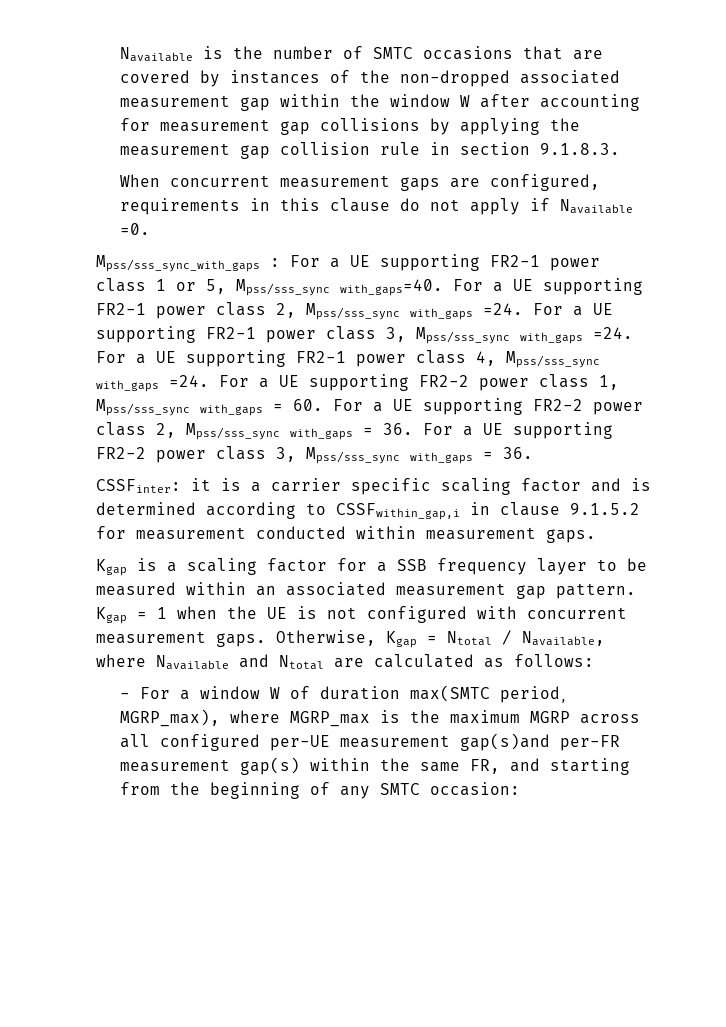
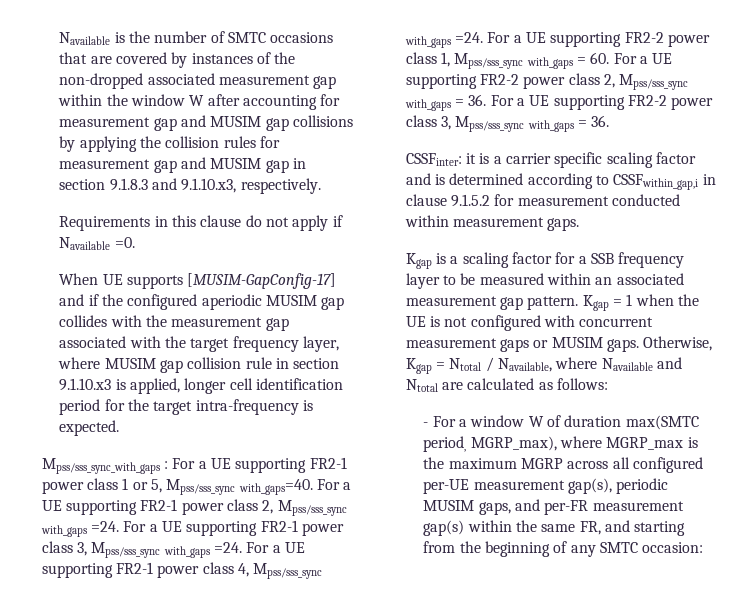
- Navailable is the number of SMTC occasions that are covered by instances of the non-dropped associated measurement gap within the window W after accounting for measurement gap collisions by applying the measurement gap collision rule in section 9.1.8.3.
- When concurrent measurement gaps are configured, requirements in this clause do not apply if Navailable =0.
+ Navailable is the number of SMTC occasions that are covered by instances of the non-dropped associated measurement gap within the window W after accounting for measurement gap and MUSIM gap collisions by applying the collision rules for measurement gap and MUSIM gap in section 9.1.8.3 and 9.1.10.x3, respectively.
+ Requirements in this clause do not apply if Navailable =0.
+ When UE supports [MUSIM-GapConfig-17] and if the configured aperiodic MUSIM gap collides with the measurement gap associated with the target frequency layer, where MUSIM gap collision rule in section 9.1.10.x3 is applied, longer cell identification period for the target intra-frequency is expected.
- Kgap = 1 when the UE is not configured with concurrent measurement gaps.
+ Kgap = 1 when the UE is not configured with concurrent measurement gaps or MUSIM gaps.
- - For a window W of duration max(SMTC period, MGRP_max), where MGRP_max is the maximum MGRP across all configured per-UE measurement gap(s)and per-FR measurement gap(s) within the same FR, and starting from the beginning of any SMTC occasion:
+ - For a window W of duration max(SMTC period, MGRP_max), where MGRP_max is the maximum MGRP across all configured per-UE measurement gap(s), periodic MUSIM gaps, and per-FR measurement gap(s) within the same FR, and starting from the beginning of any SMTC occasion:

